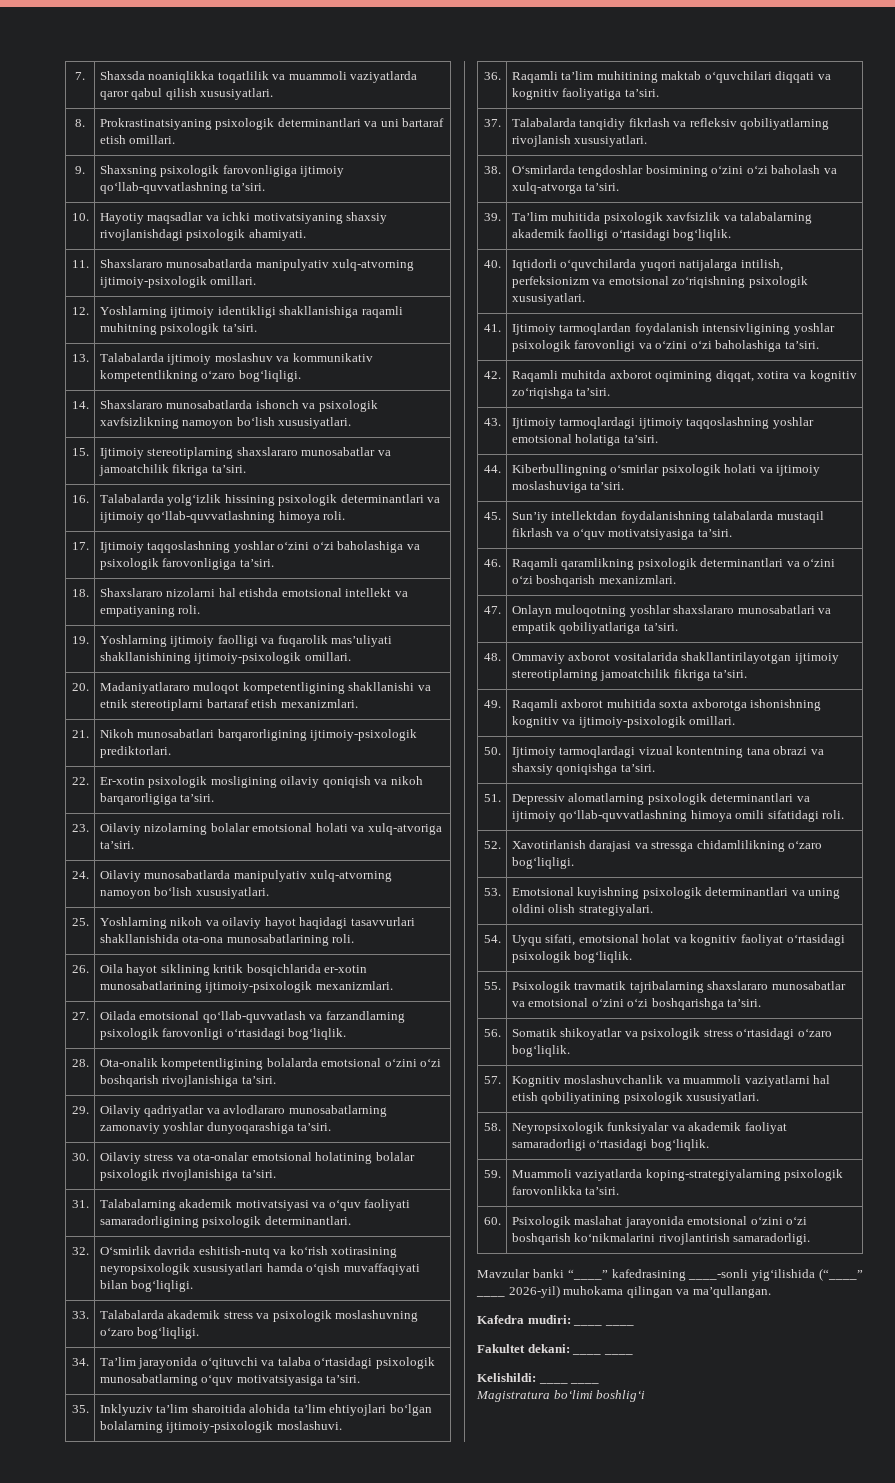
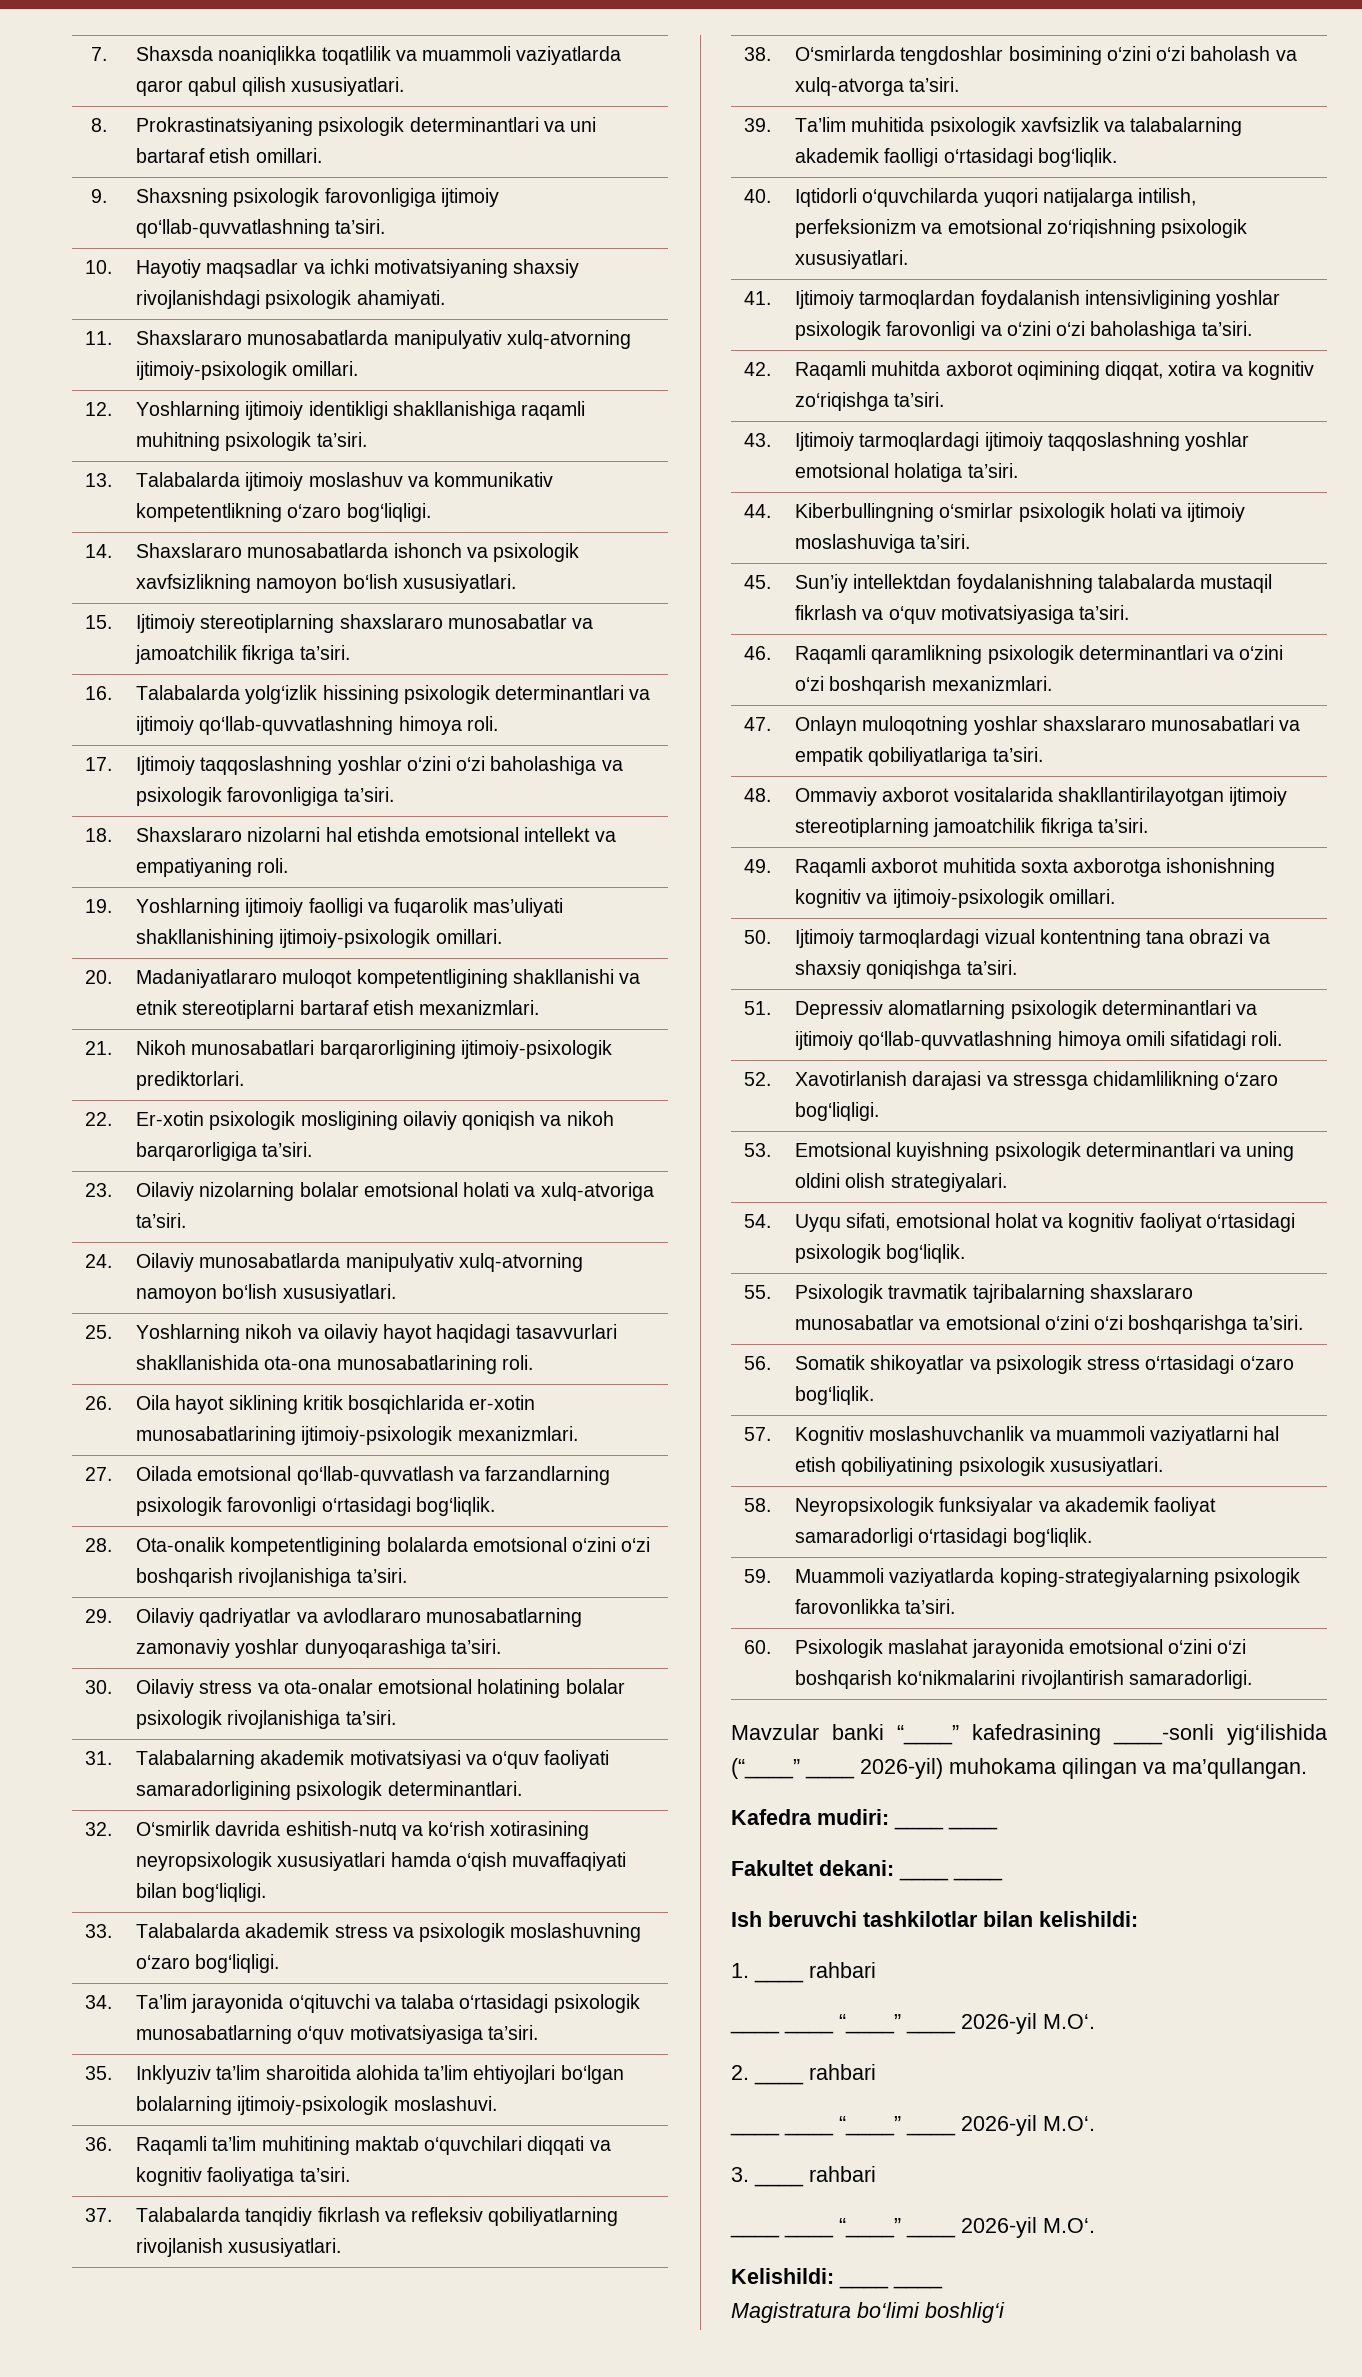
+ Ish beruvchi tashkilotlar bilan kelishildi:
+ 1. ____ rahbari
+ ____ ____ “____” ____ 2026-yil M.O‘.
+ 2. ____ rahbari
+ ____ ____ “____” ____ 2026-yil M.O‘.
+ 3. ____ rahbari
+ ____ ____ “____” ____ 2026-yil M.O‘.

